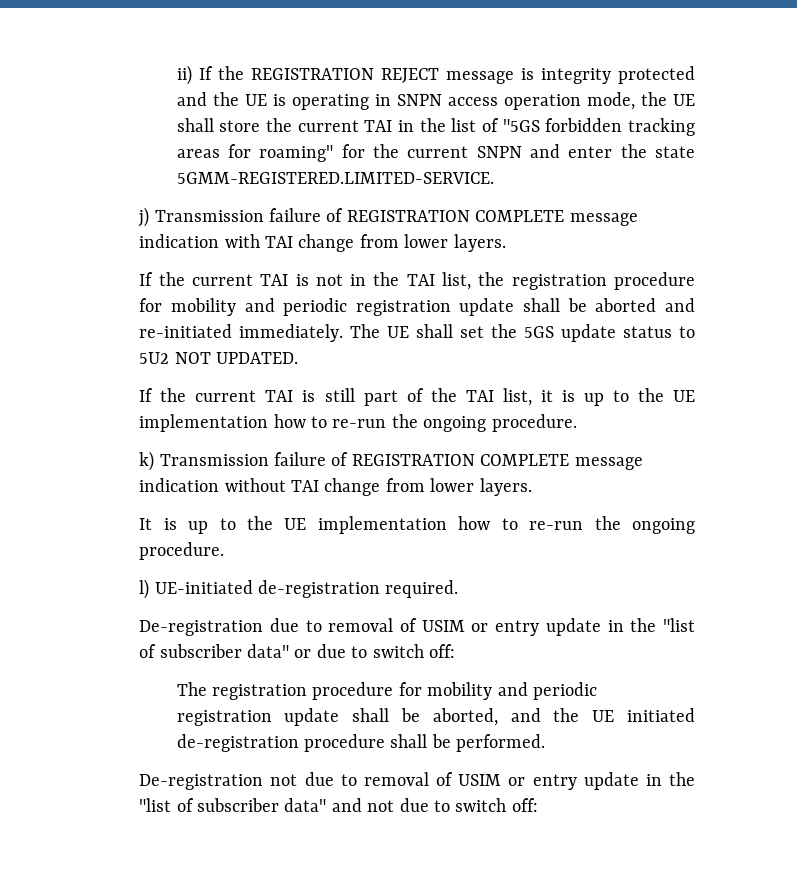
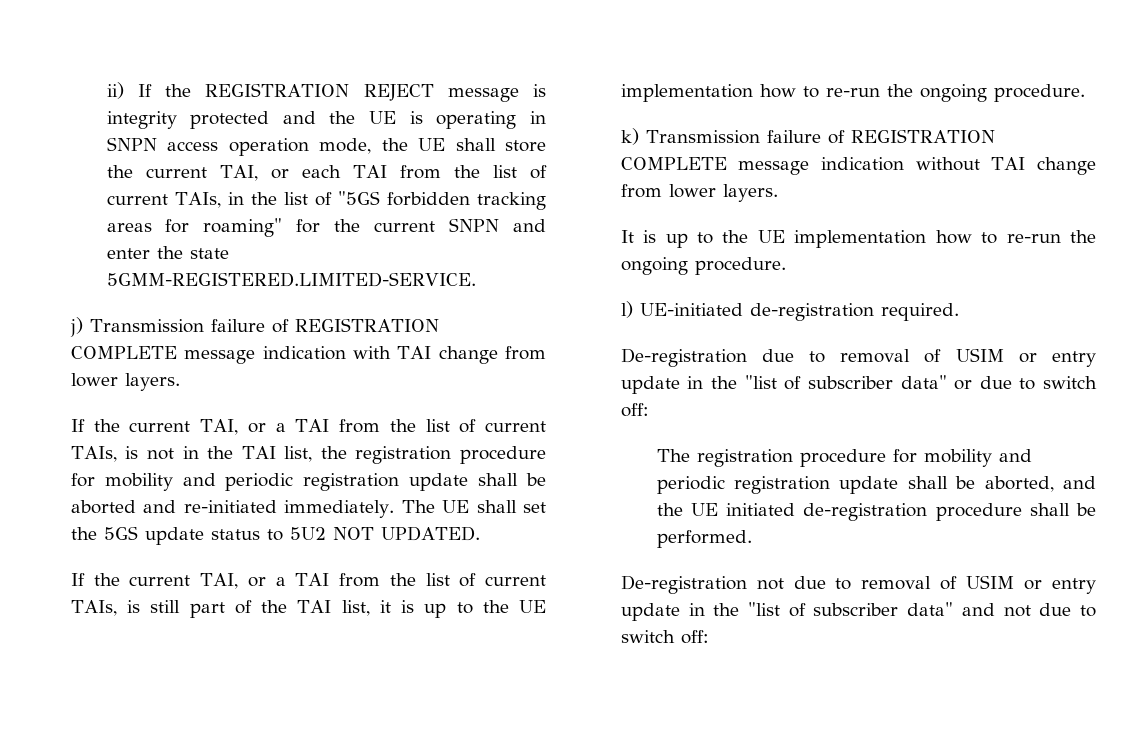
- ii) If the REGISTRATION REJECT message is integrity protected and the UE is operating in SNPN access operation mode, the UE shall store the current TAI in the list of "5GS forbidden tracking areas for roaming" for the current SNPN and enter the state 5GMM-REGISTERED.LIMITED-SERVICE.
+ ii) If the REGISTRATION REJECT message is integrity protected and the UE is operating in SNPN access operation mode, the UE shall store the current TAI, or each TAI from the list of current TAIs, in the list of "5GS forbidden tracking areas for roaming" for the current SNPN and enter the state 5GMM-REGISTERED.LIMITED-SERVICE.
- If the current TAI is not in the TAI list, the registration procedure for mobility and periodic registration update shall be aborted and re-initiated immediately.
+ If the current TAI, or a TAI from the list of current TAIs, is not in the TAI list, the registration procedure for mobility and periodic registration update shall be aborted and re-initiated immediately.
- If the current TAI is still part of the TAI list, it is up to the UE implementation how to re-run the ongoing procedure.
+ If the current TAI, or a TAI from the list of current TAIs, is still part of the TAI list, it is up to the UE implementation how to re-run the ongoing procedure.

